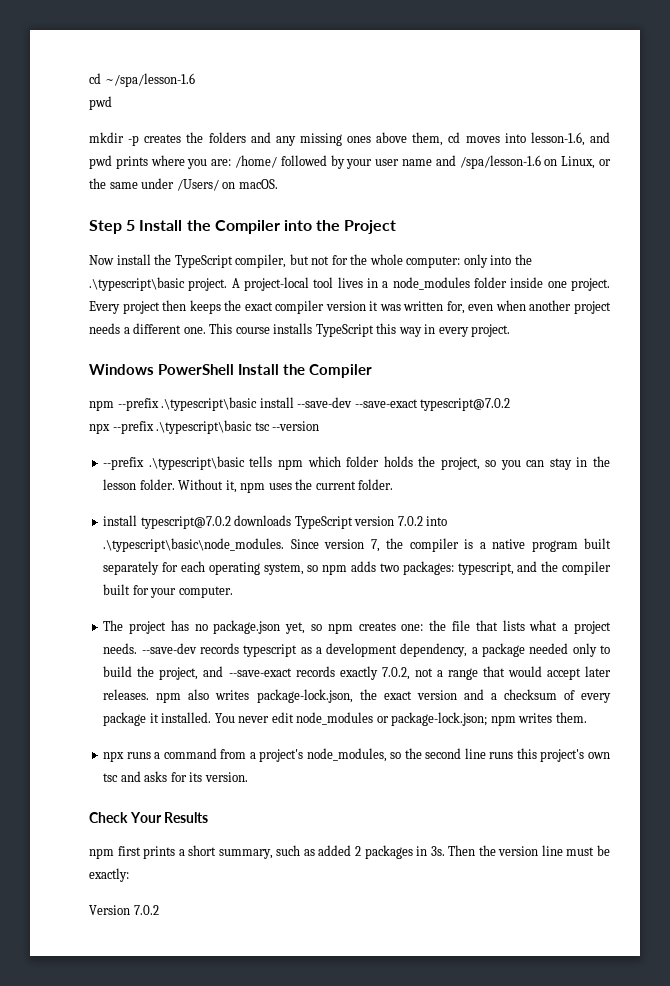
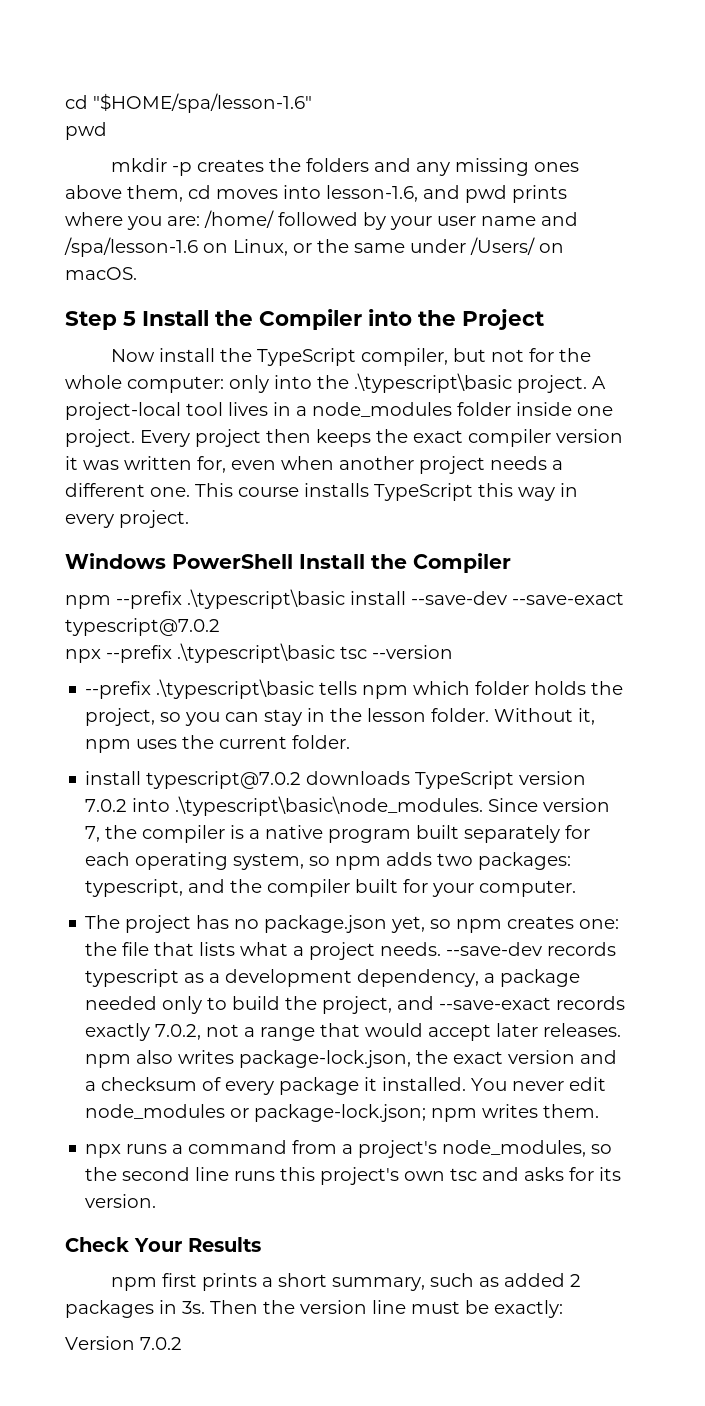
- cd ~/spa/lesson-1.6
+ cd "$HOME/spa/lesson-1.6"

